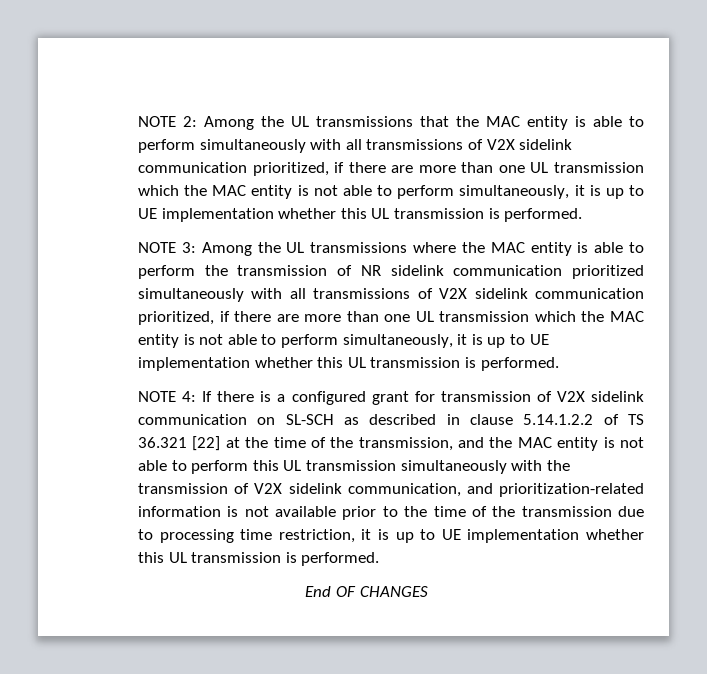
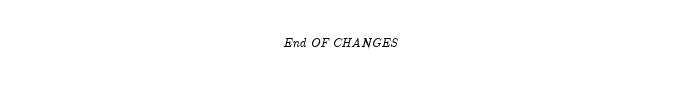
- NOTE 2: Among the UL transmissions that the MAC entity is able to perform simultaneously with all transmissions of V2X sidelink communication prioritized, if there are more than one UL transmission which the MAC entity is not able to perform simultaneously, it is up to UE implementation whether this UL transmission is performed.
- NOTE 3: Among the UL transmissions where the MAC entity is able to perform the transmission of NR sidelink communication prioritized simultaneously with all transmissions of V2X sidelink communication prioritized, if there are more than one UL transmission which the MAC entity is not able to perform simultaneously, it is up to UE implementation whether this UL transmission is performed.
- NOTE 4: If there is a configured grant for transmission of V2X sidelink communication on SL-SCH as described in clause 5.14.1.2.2 of TS 36.321 [22] at the time of the transmission, and the MAC entity is not able to perform this UL transmission simultaneously with the transmission of V2X sidelink communication, and prioritization-related information is not available prior to the time of the transmission due to processing time restriction, it is up to UE implementation whether this UL transmission is performed.

